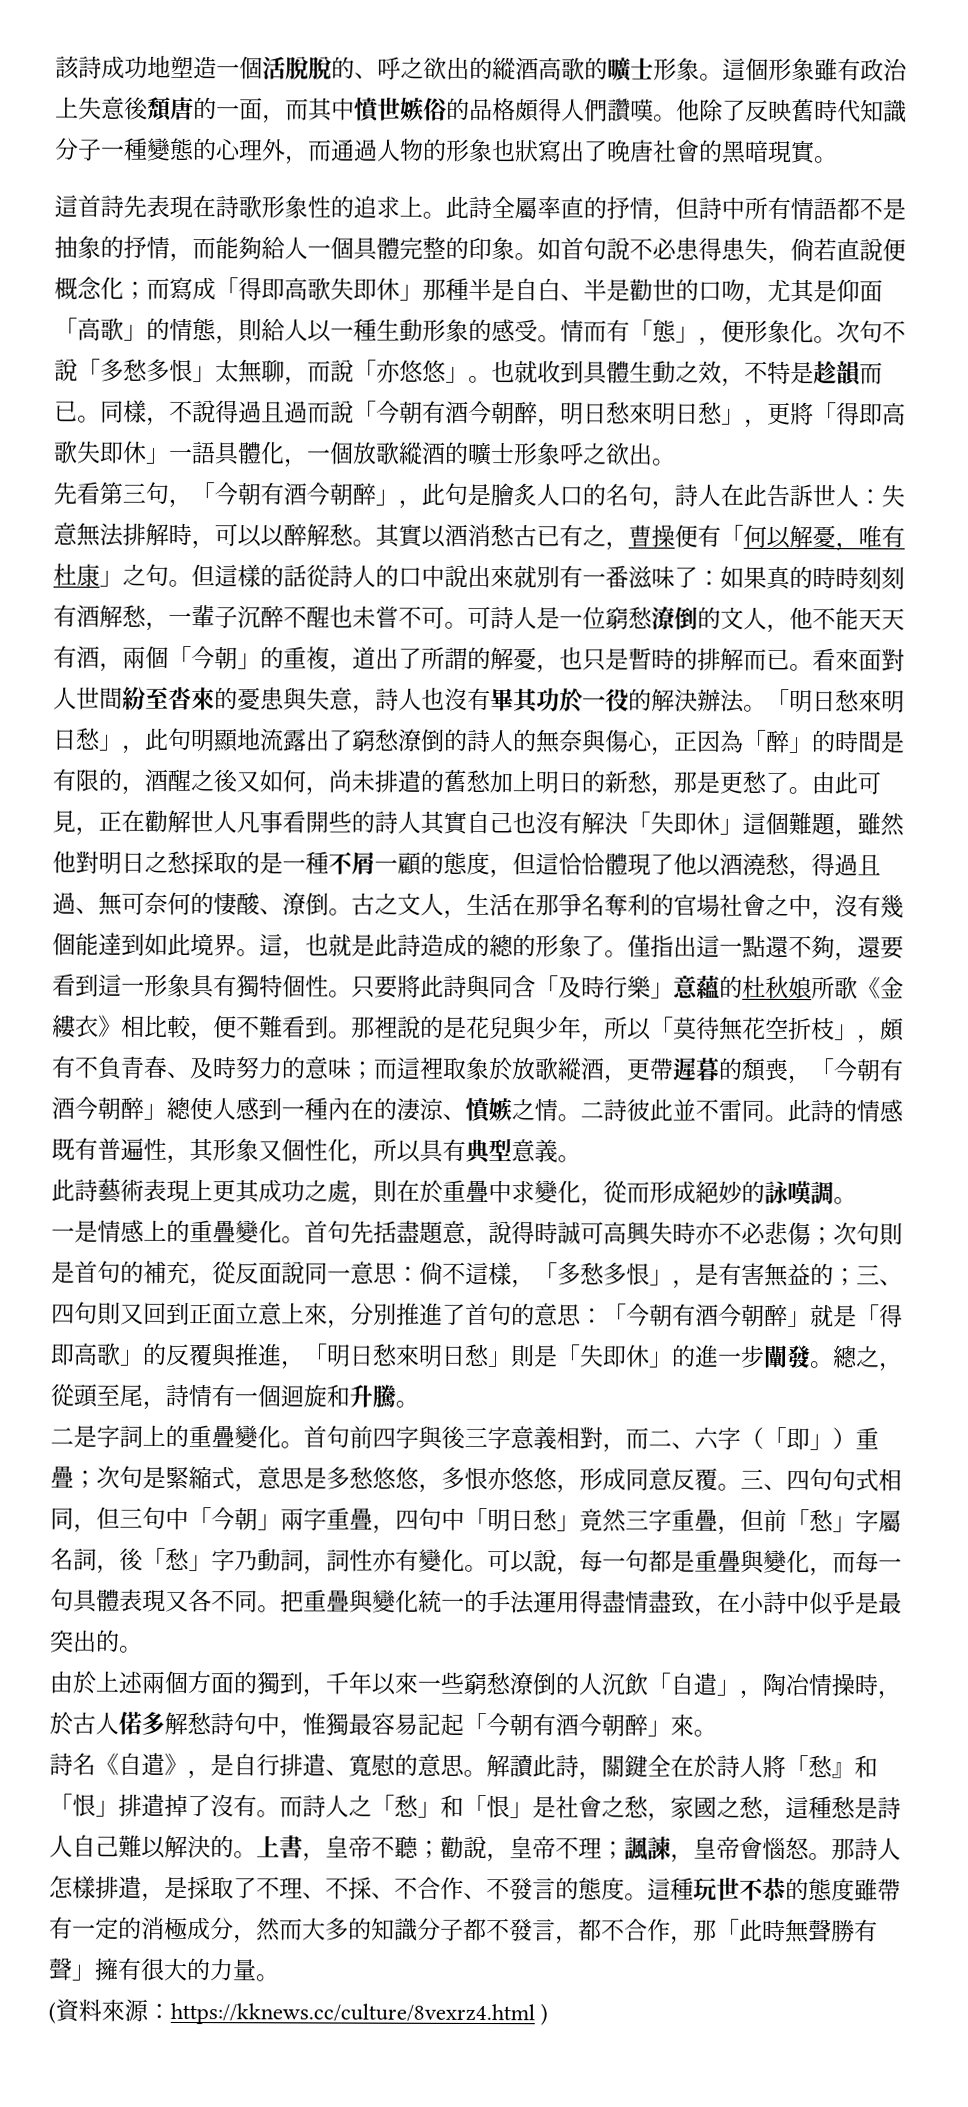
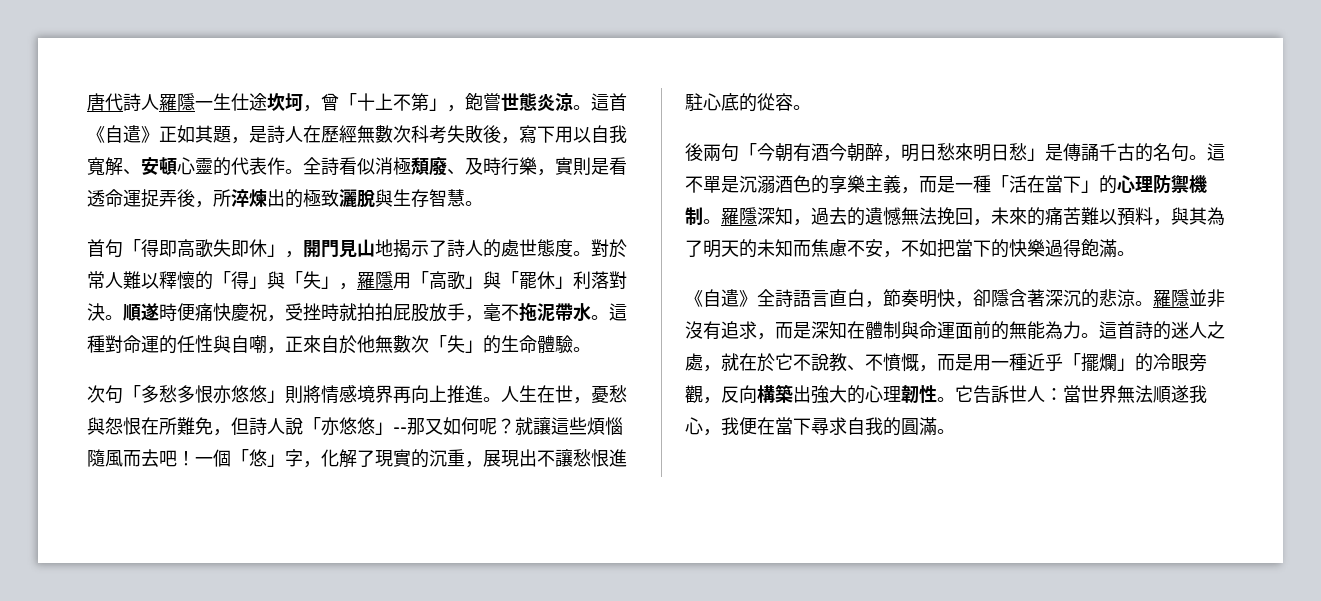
- 該詩成功地塑造一個活脫脫的、呼之欲出的縱酒高歌的曠士形象。這個形象雖有政治上失意後頹唐的一面，而其中憤世嫉俗的品格頗得人們讚嘆。他除了反映舊時代知識分子一種變態的心理外，而通過人物的形象也狀寫出了晚唐社會的黑暗現實。
- 這首詩先表現在詩歌形象性的追求上。此詩全屬率直的抒情，但詩中所有情語都不是抽象的抒情，而能夠給人一個具體完整的印象。如首句說不必患得患失，倘若直說便概念化；而寫成「得即高歌失即休」那種半是自白、半是勸世的口吻，尤其是仰面「高歌」的情態，則給人以一種生動形象的感受。情而有「態」，便形象化。次句不說「多愁多恨」太無聊，而說「亦悠悠」。也就收到具體生動之效，不特是趁韻而已。同樣，不說得過且過而說「今朝有酒今朝醉，明日愁來明日愁」，更將「得即高歌失即休」一語具體化，一個放歌縱酒的曠士形象呼之欲出。
- 先看第三句，「今朝有酒今朝醉」，此句是膾炙人口的名句，詩人在此告訴世人：失意無法排解時，可以以醉解愁。其實以酒消愁古已有之，曹操便有「何以解憂，唯有杜康」之句。但這樣的話從詩人的口中說出來就別有一番滋味了：如果真的時時刻刻有酒解愁，一輩子沉醉不醒也未嘗不可。可詩人是一位窮愁潦倒的文人，他不能天天有酒，兩個「今朝」的重複，道出了所謂的解憂，也只是暫時的排解而已。看來面對人世間紛至沓來的憂患與失意，詩人也沒有畢其功於一役的解決辦法。「明日愁來明日愁」，此句明顯地流露出了窮愁潦倒的詩人的無奈與傷心，正因為「醉」的時間是有限的，酒醒之後又如何，尚未排遣的舊愁加上明日的新愁，那是更愁了。由此可見，正在勸解世人凡事看開些的詩人其實自己也沒有解決「失即休」這個難題，雖然他對明日之愁採取的是一種不屑一顧的態度，但這恰恰體現了他以酒澆愁，得過且過、無可奈何的悽酸、潦倒。古之文人，生活在那爭名奪利的官場社會之中，沒有幾個能達到如此境界。這，也就是此詩造成的總的形象了。僅指出這一點還不夠，還要看到這一形象具有獨特個性。只要將此詩與同含「及時行樂」意蘊的杜秋娘所歌《金縷衣》相比較，便不難看到。那裡說的是花兒與少年，所以「莫待無花空折枝」，頗有不負青春、及時努力的意味；而這裡取象於放歌縱酒，更帶遲暮的頹喪，「今朝有酒今朝醉」總使人感到一種內在的淒涼、憤嫉之情。二詩彼此並不雷同。此詩的情感既有普遍性，其形象又個性化，所以具有典型意義。
- 此詩藝術表現上更其成功之處，則在於重疊中求變化，從而形成絕妙的詠嘆調。
- 一是情感上的重疊變化。首句先括盡題意，說得時誠可高興失時亦不必悲傷；次句則是首句的補充，從反面說同一意思：倘不這樣，「多愁多恨」，是有害無益的；三、四句則又回到正面立意上來，分別推進了首句的意思：「今朝有酒今朝醉」就是「得即高歌」的反覆與推進，「明日愁來明日愁」則是「失即休」的進一步闡發。總之，從頭至尾，詩情有一個迴旋和升騰。
- 二是字詞上的重疊變化。首句前四字與後三字意義相對，而二、六字（「即」）重疊；次句是緊縮式，意思是多愁悠悠，多恨亦悠悠，形成同意反覆。三、四句句式相同，但三句中「今朝」兩字重疊，四句中「明日愁」竟然三字重疊，但前「愁」字屬名詞，後「愁」字乃動詞，詞性亦有變化。可以說，每一句都是重疊與變化，而每一句具體表現又各不同。把重疊與變化統一的手法運用得盡情盡致，在小詩中似乎是最突出的。
- 由於上述兩個方面的獨到，千年以來一些窮愁潦倒的人沉飲「自遣」，陶冶情操時，於古人偌多解愁詩句中，惟獨最容易記起「今朝有酒今朝醉」來。
- 詩名《自遣》，是自行排遣、寬慰的意思。解讀此詩，關鍵全在於詩人將「愁』和「恨」排遣掉了沒有。而詩人之「愁」和「恨」是社會之愁，家國之愁，這種愁是詩人自己難以解決的。上書，皇帝不聽；勸說，皇帝不理；諷諫，皇帝會惱怒。那詩人怎樣排遣，是採取了不理、不採、不合作、不發言的態度。這種玩世不恭的態度雖帶有一定的消極成分，然而大多的知識分子都不發言，都不合作，那「此時無聲勝有聲」擁有很大的力量。
- (資料來源：https://kknews.cc/culture/8vexrz4.html )
+ 唐代詩人羅隱一生仕途坎坷，曾「十上不第」，飽嘗世態炎涼。這首《自遣》正如其題，是詩人在歷經無數次科考失敗後，寫下用以自我寬解、安頓心靈的代表作。全詩看似消極頹廢、及時行樂，實則是看透命運捉弄後，所淬煉出的極致灑脫與生存智慧。
+ 首句「得即高歌失即休」，開門見山地揭示了詩人的處世態度。對於常人難以釋懷的「得」與「失」，羅隱用「高歌」與「罷休」利落對決。順遂時便痛快慶祝，受挫時就拍拍屁股放手，毫不拖泥帶水。這種對命運的任性與自嘲，正來自於他無數次「失」的生命體驗。
+ 次句「多愁多恨亦悠悠」則將情感境界再向上推進。人生在世，憂愁與怨恨在所難免，但詩人說「亦悠悠」--那又如何呢？就讓這些煩惱隨風而去吧！一個「悠」字，化解了現實的沉重，展現出不讓愁恨進駐心底的從容。
+ 後兩句「今朝有酒今朝醉，明日愁來明日愁」是傳誦千古的名句。這不單是沉溺酒色的享樂主義，而是一種「活在當下」的心理防禦機制。羅隱深知，過去的遺憾無法挽回，未來的痛苦難以預料，與其為了明天的未知而焦慮不安，不如把當下的快樂過得飽滿。
+ 《自遣》全詩語言直白，節奏明快，卻隱含著深沉的悲涼。羅隱並非沒有追求，而是深知在體制與命運面前的無能為力。這首詩的迷人之處，就在於它不說教、不憤慨，而是用一種近乎「擺爛」的冷眼旁觀，反向構築出強大的心理韌性。它告訴世人：當世界無法順遂我心，我便在當下尋求自我的圓滿。

